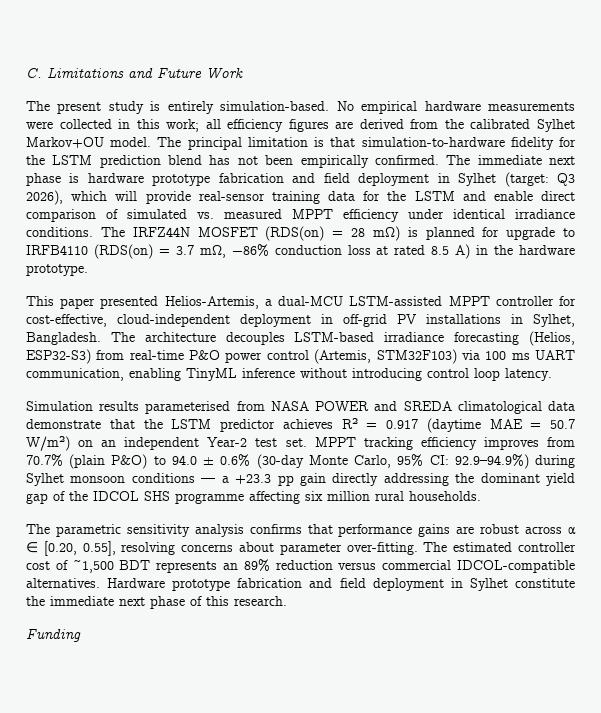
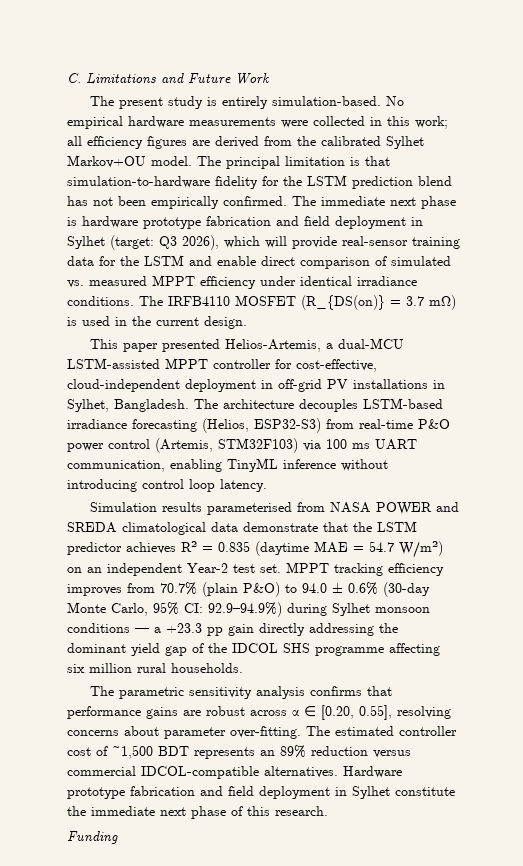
- The IRFZ44N MOSFET (RDS(on) = 28 mΩ) is planned for upgrade to IRFB4110 (RDS(on) = 3.7 mΩ, −86% conduction loss at rated 8.5 A) in the hardware prototype.
+ The IRFB4110 MOSFET (R_{DS(on)} = 3.7 mΩ) is used in the current design.
- Simulation results parameterised from NASA POWER and SREDA climatological data demonstrate that the LSTM predictor achieves R² = 0.917 (daytime MAE = 50.7 W/m²) on an independent Year-2 test set.
+ Simulation results parameterised from NASA POWER and SREDA climatological data demonstrate that the LSTM predictor achieves R² = 0.835 (daytime MAE = 54.7 W/m²) on an independent Year-2 test set.

